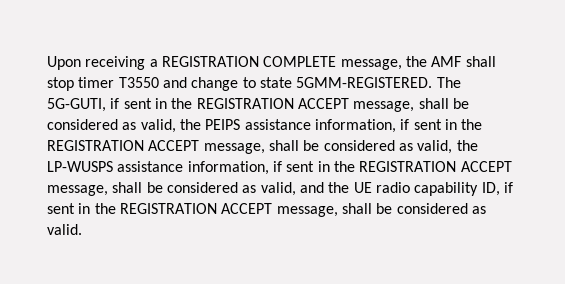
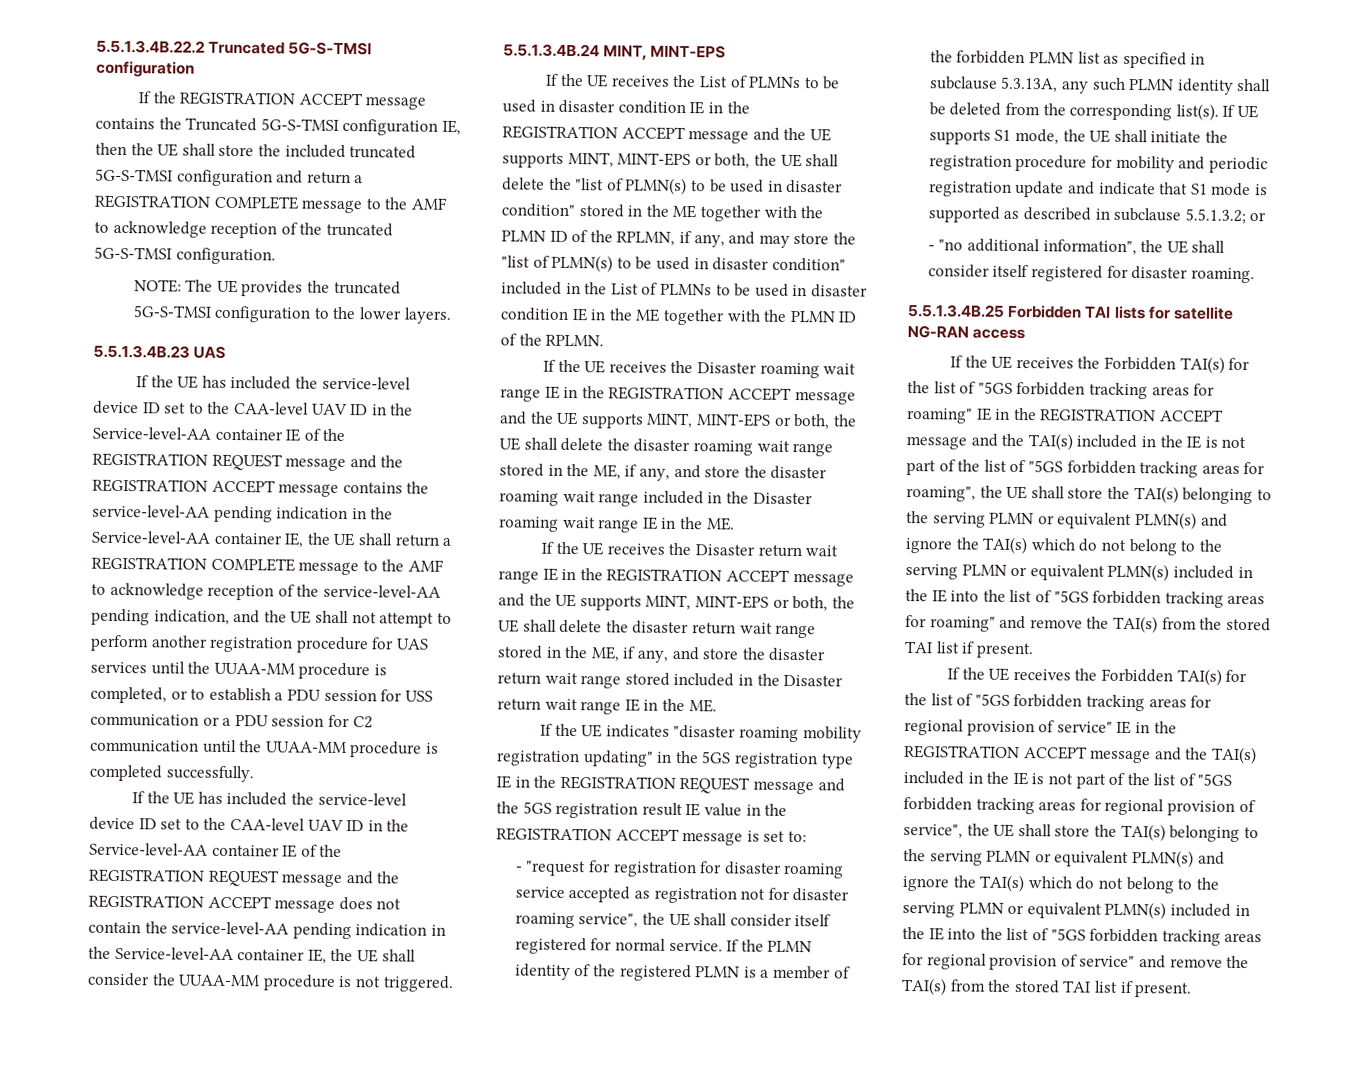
- Upon receiving a REGISTRATION COMPLETE message, the AMF shall stop timer T3550 and change to state 5GMM-REGISTERED. The 5G-GUTI, if sent in the REGISTRATION ACCEPT message, shall be considered as valid, the PEIPS assistance information, if sent in the REGISTRATION ACCEPT message, shall be considered as valid, the LP-WUSPS assistance information, if sent in the REGISTRATION ACCEPT message, shall be considered as valid, and the UE radio capability ID, if sent in the REGISTRATION ACCEPT message, shall be considered as valid.
+ 5.5.1.3.4B.22.2 Truncated 5G-S-TMSI configuration
+ If the REGISTRATION ACCEPT message contains the Truncated 5G-S-TMSI configuration IE, then the UE shall store the included truncated 5G-S-TMSI configuration and return a REGISTRATION COMPLETE message to the AMF to acknowledge reception of the truncated 5G-S-TMSI configuration.
+ NOTE: The UE provides the truncated 5G-S-TMSI configuration to the lower layers.
+ 5.5.1.3.4B.23 UAS
+ If the UE has included the service-level device ID set to the CAA-level UAV ID in the Service-level-AA container IE of the REGISTRATION REQUEST message and the REGISTRATION ACCEPT message contains the service-level-AA pending indication in the Service-level-AA container IE, the UE shall return a REGISTRATION COMPLETE message to the AMF to acknowledge reception of the service-level-AA pending indication, and the UE shall not attempt to perform another registration procedure for UAS services until the UUAA-MM procedure is completed, or to establish a PDU session for USS communication or a PDU session for C2 communication until the UUAA-MM procedure is completed successfully.
+ If the UE has included the service-level device ID set to the CAA-level UAV ID in the Service-level-AA container IE of the REGISTRATION REQUEST message and the REGISTRATION ACCEPT message does not contain the service-level-AA pending indication in the Service-level-AA container IE, the UE shall consider the UUAA-MM procedure is not triggered.
+ 5.5.1.3.4B.24 MINT, MINT-EPS
+ If the UE receives the List of PLMNs to be used in disaster condition IE in the REGISTRATION ACCEPT message and the UE supports MINT, MINT-EPS or both, the UE shall delete the "list of PLMN(s) to be used in disaster condition" stored in the ME together with the PLMN ID of the RPLMN, if any, and may store the "list of PLMN(s) to be used in disaster condition" included in the List of PLMNs to be used in disaster condition IE in the ME together with the PLMN ID of the RPLMN.
+ If the UE receives the Disaster roaming wait range IE in the REGISTRATION ACCEPT message and the UE supports MINT, MINT-EPS or both, the UE shall delete the disaster roaming wait range stored in the ME, if any, and store the disaster roaming wait range included in the Disaster roaming wait range IE in the ME.
+ If the UE receives the Disaster return wait range IE in the REGISTRATION ACCEPT message and the UE supports MINT, MINT-EPS or both, the UE shall delete the disaster return wait range stored in the ME, if any, and store the disaster return wait range stored included in the Disaster return wait range IE in the ME.
+ If the UE indicates "disaster roaming mobility registration updating" in the 5GS registration type IE in the REGISTRATION REQUEST message and the 5GS registration result IE value in the REGISTRATION ACCEPT message is set to:
+ - "request for registration for disaster roaming service accepted as registration not for disaster roaming service", the UE shall consider itself registered for normal service. If the PLMN identity of the registered PLMN is a member of the forbidden PLMN list as specified in subclause 5.3.13A, any such PLMN identity shall be deleted from the corresponding list(s). If UE supports S1 mode, the UE shall initiate the registration procedure for mobility and periodic registration update and indicate that S1 mode is supported as described in subclause 5.5.1.3.2; or
+ - "no additional information", the UE shall consider itself registered for disaster roaming.
+ 5.5.1.3.4B.25 Forbidden TAI lists for satellite NG-RAN access
+ If the UE receives the Forbidden TAI(s) for the list of "5GS forbidden tracking areas for roaming" IE in the REGISTRATION ACCEPT message and the TAI(s) included in the IE is not part of the list of "5GS forbidden tracking areas for roaming", the UE shall store the TAI(s) belonging to the serving PLMN or equivalent PLMN(s) and ignore the TAI(s) which do not belong to the serving PLMN or equivalent PLMN(s) included in the IE into the list of "5GS forbidden tracking areas for roaming" and remove the TAI(s) from the stored TAI list if present.
+ If the UE receives the Forbidden TAI(s) for the list of "5GS forbidden tracking areas for regional provision of service" IE in the REGISTRATION ACCEPT message and the TAI(s) included in the IE is not part of the list of "5GS forbidden tracking areas for regional provision of service", the UE shall store the TAI(s) belonging to the serving PLMN or equivalent PLMN(s) and ignore the TAI(s) which do not belong to the serving PLMN or equivalent PLMN(s) included in the IE into the list of "5GS forbidden tracking areas for regional provision of service" and remove the TAI(s) from the stored TAI list if present.

